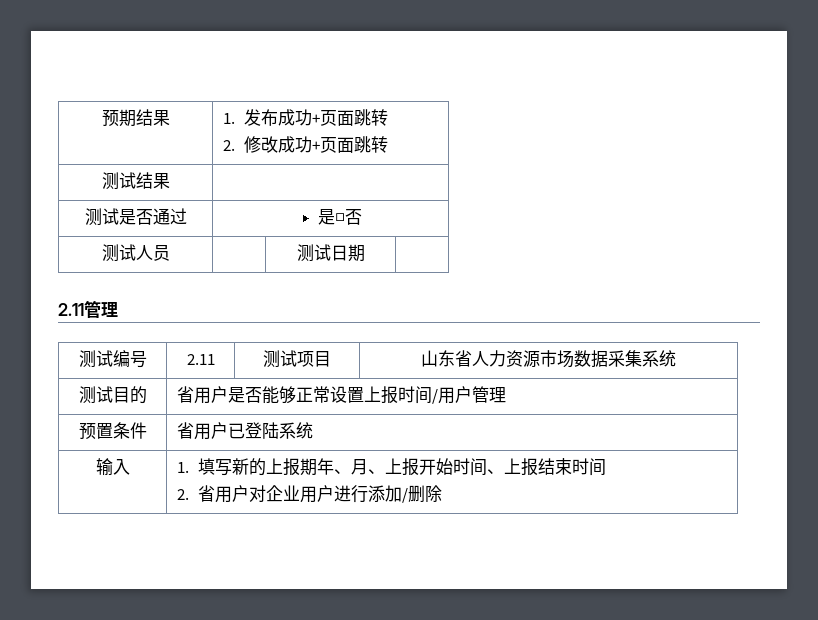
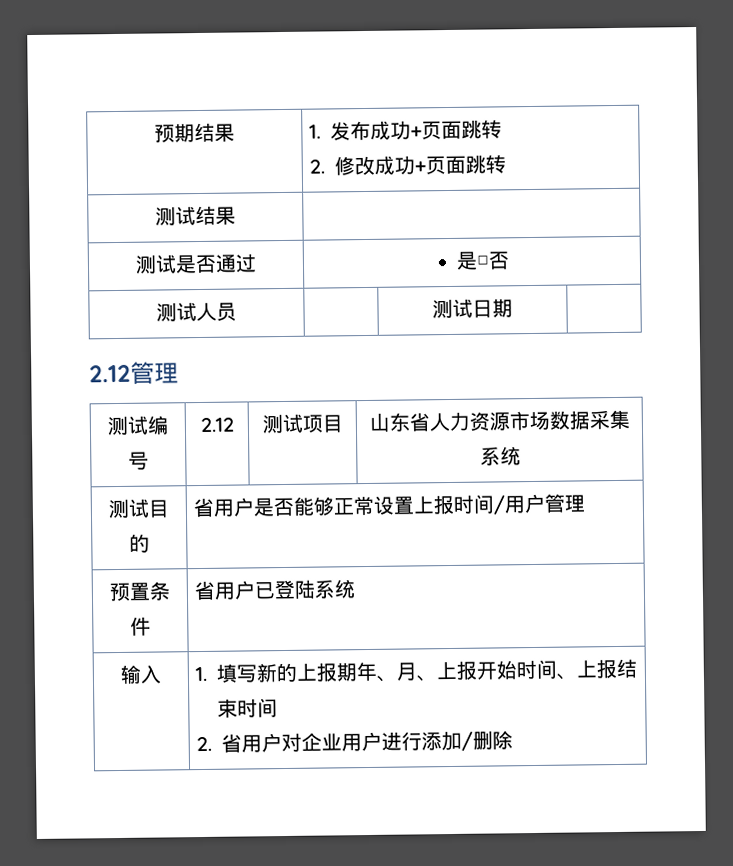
- 2.11管理
+ 2.12管理
- 测试编号 | 2.11 | 测试项目 | 山东省人力资源市场数据采集系统
+ 测试编号 | 2.12 | 测试项目 | 山东省人力资源市场数据采集系统

